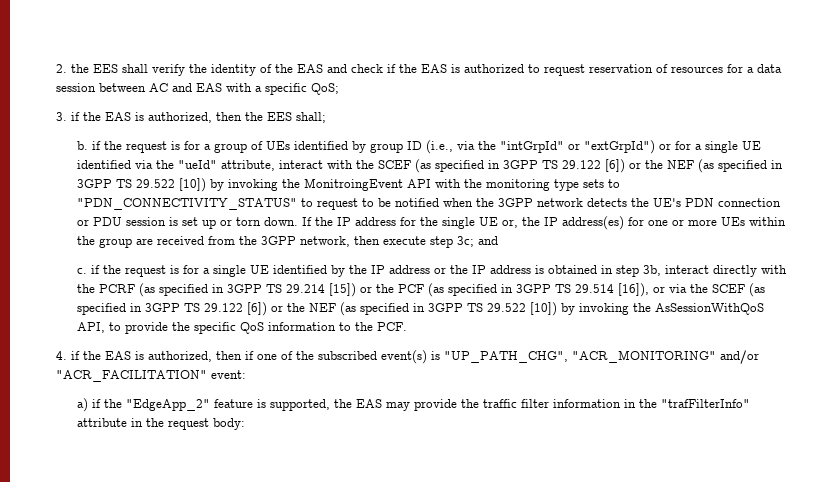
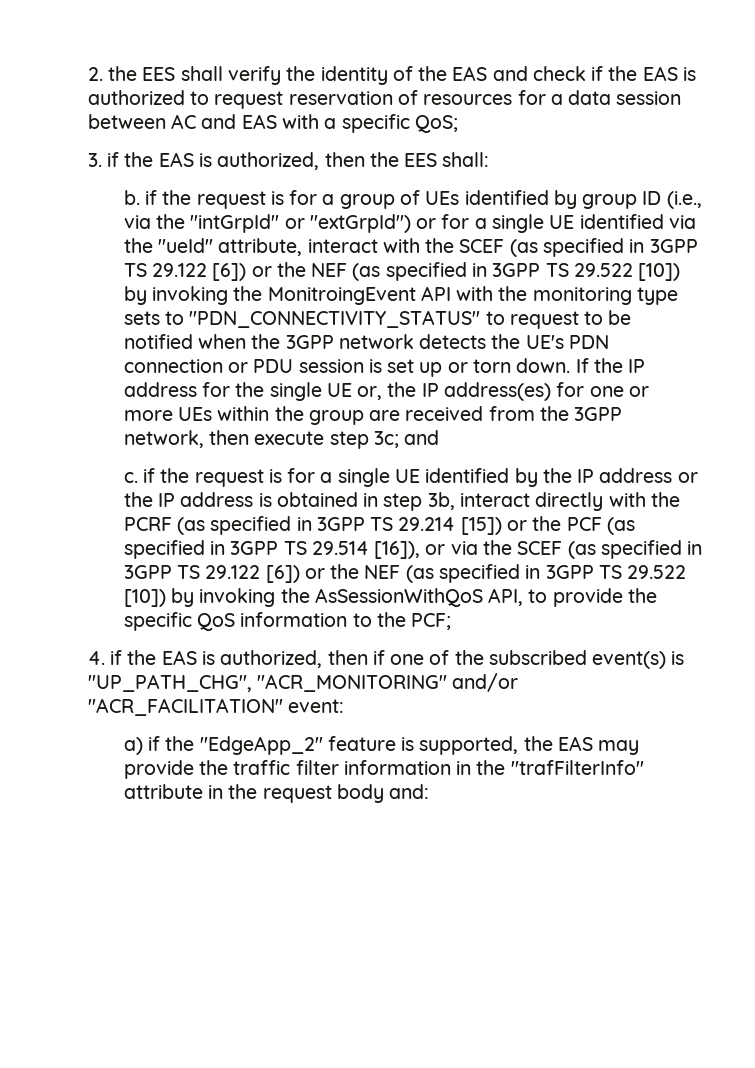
- 3. if the EAS is authorized, then the EES shall;
+ 3. if the EAS is authorized, then the EES shall:
- c. if the request is for a single UE identified by the IP address or the IP address is obtained in step 3b, interact directly with the PCRF (as specified in 3GPP TS 29.214 [15]) or the PCF (as specified in 3GPP TS 29.514 [16]), or via the SCEF (as specified in 3GPP TS 29.122 [6]) or the NEF (as specified in 3GPP TS 29.522 [10]) by invoking the AsSessionWithQoS API, to provide the specific QoS information to the PCF.
+ c. if the request is for a single UE identified by the IP address or the IP address is obtained in step 3b, interact directly with the PCRF (as specified in 3GPP TS 29.214 [15]) or the PCF (as specified in 3GPP TS 29.514 [16]), or via the SCEF (as specified in 3GPP TS 29.122 [6]) or the NEF (as specified in 3GPP TS 29.522 [10]) by invoking the AsSessionWithQoS API, to provide the specific QoS information to the PCF;
- a) if the "EdgeApp_2" feature is supported, the EAS may provide the traffic filter information in the "trafFilterInfo" attribute in the request body:
+ a) if the "EdgeApp_2" feature is supported, the EAS may provide the traffic filter information in the "trafFilterInfo" attribute in the request body and:

